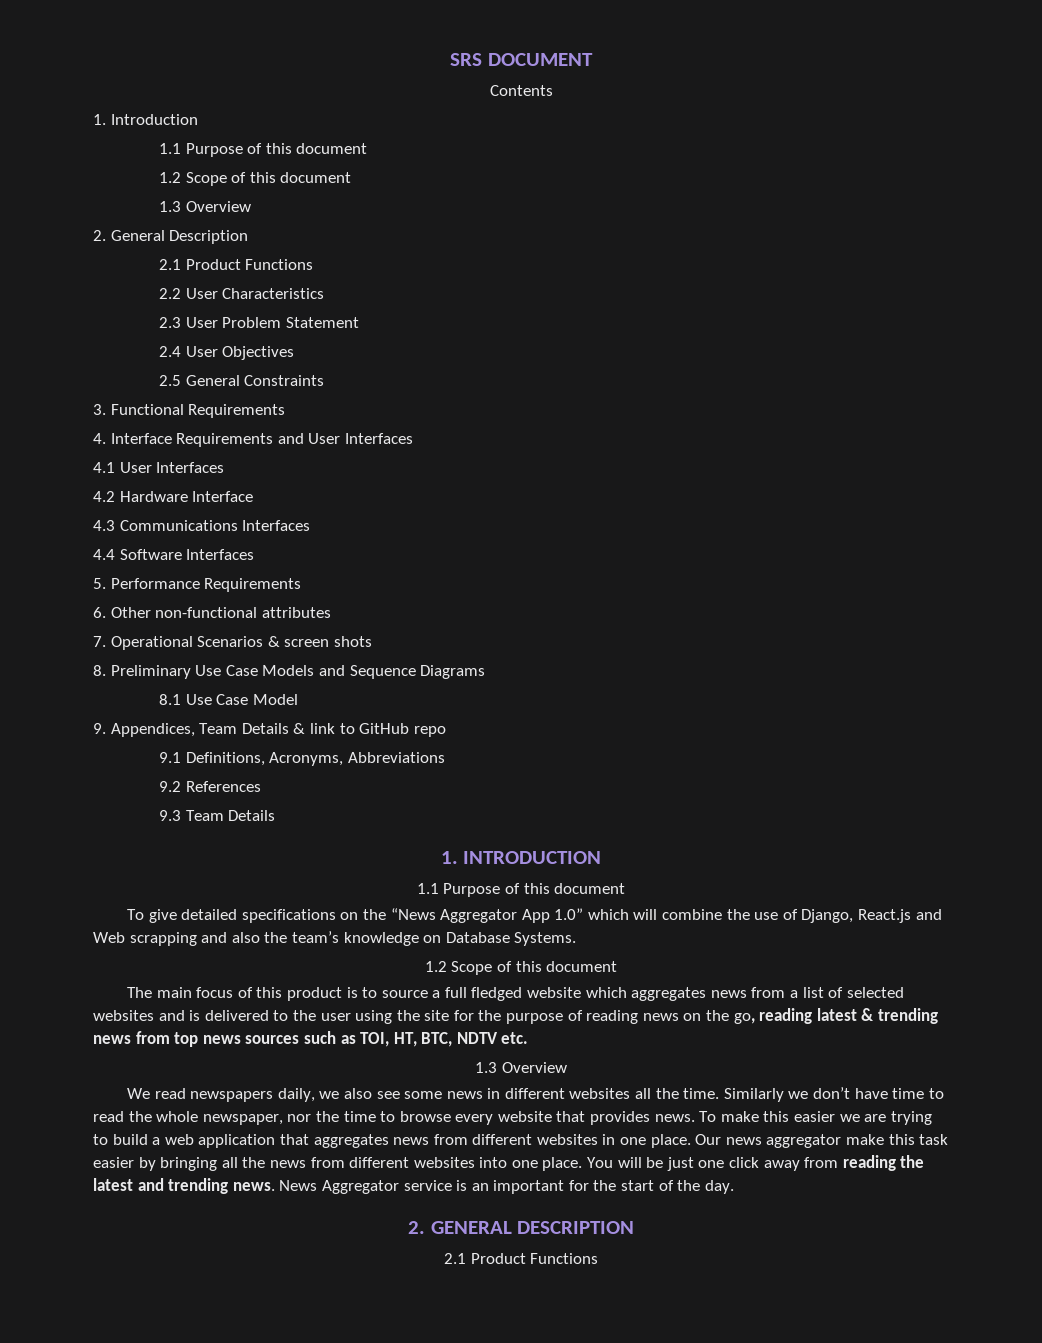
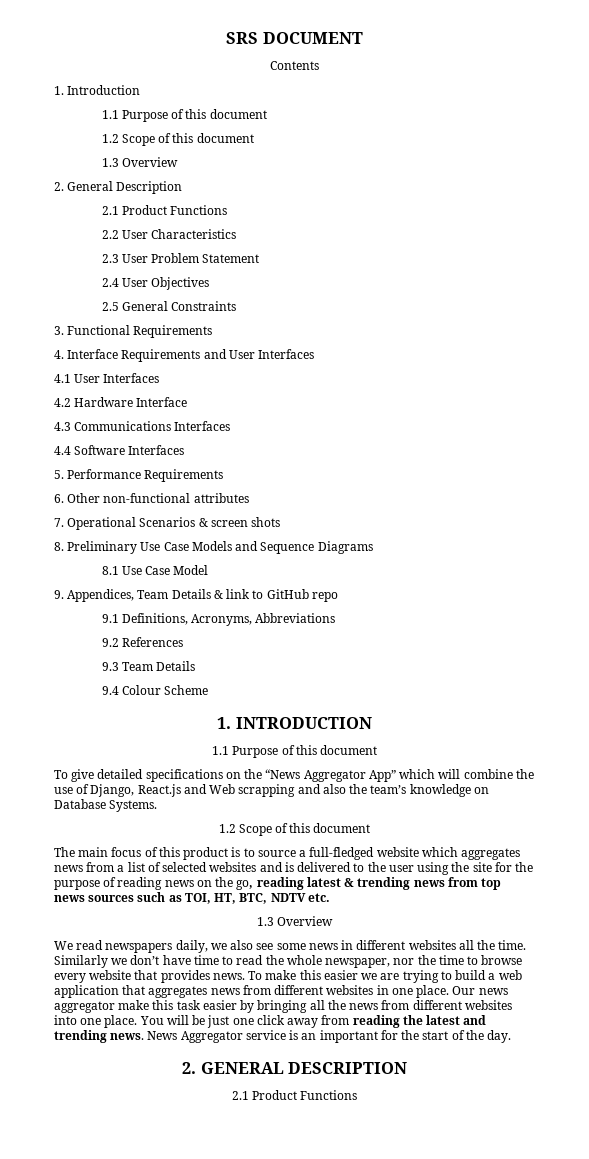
+ 9.4 Colour Scheme
- To give detailed specifications on the “News Aggregator App 1.0” which will combine the use of Django, React.js and Web scrapping and also the team’s knowledge on Database Systems.
+ To give detailed specifications on the “News Aggregator App” which will combine the use of Django, React.js and Web scrapping and also the team’s knowledge on Database Systems.
- The main focus of this product is to source a full fledged website which aggregates news from a list of selected websites and is delivered to the user using the site for the purpose of reading news on the go, reading latest & trending news from top news sources such as TOI, HT, BTC, NDTV etc.
+ The main focus of this product is to source a full-fledged website which aggregates news from a list of selected websites and is delivered to the user using the site for the purpose of reading news on the go, reading latest & trending news from top news sources such as TOI, HT, BTC, NDTV etc.

